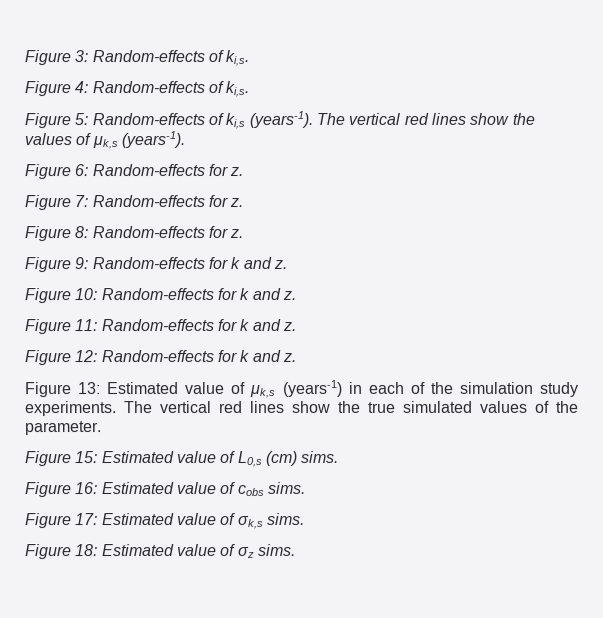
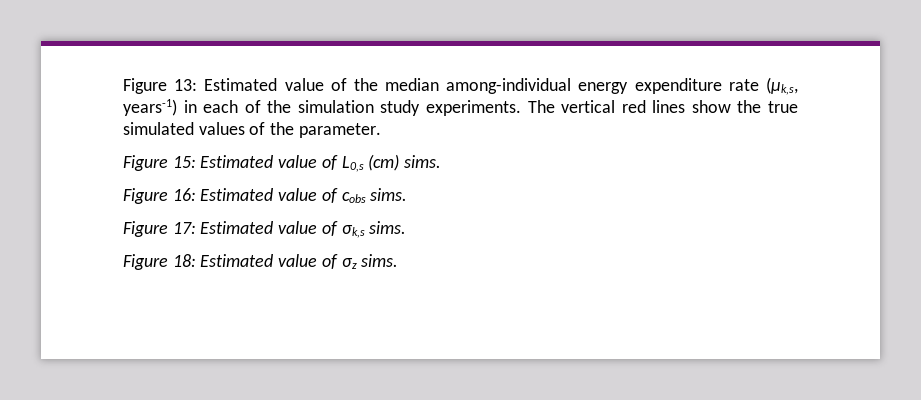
- Figure 3: Random-effects of ki,s.
- Figure 4: Random-effects of ki,s.
- Figure 5: Random-effects of ki,s (years-1). The vertical red lines show the values of μk,s (years-1).
- Figure 6: Random-effects for z.
- Figure 7: Random-effects for z.
- Figure 8: Random-effects for z.
- Figure 9: Random-effects for k and z.
- Figure 10: Random-effects for k and z.
- Figure 11: Random-effects for k and z.
- Figure 12: Random-effects for k and z.
- Figure 13: Estimated value of μk,s (years-1) in each of the simulation study experiments.
+ Figure 13: Estimated value of the median among-individual energy expenditure rate (μk,s, years-1) in each of the simulation study experiments.

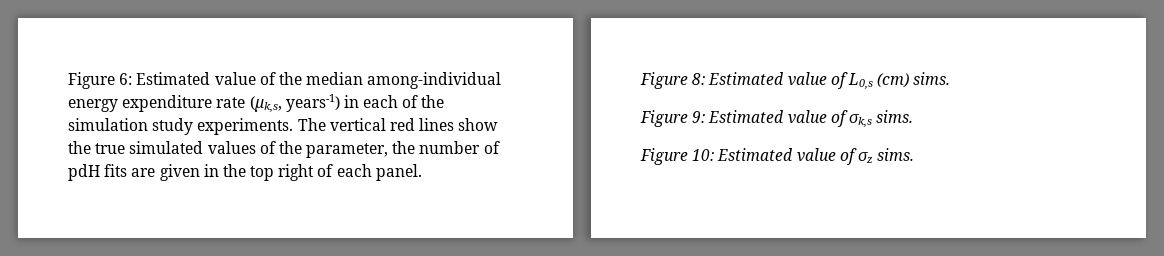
- Figure 13: Estimated value of the median among-individual energy expenditure rate (μk,s, years-1) in each of the simulation study experiments.
+ Figure 6: Estimated value of the median among-individual energy expenditure rate (μk,s, years-1) in each of the simulation study experiments.
- The vertical red lines show the true simulated values of the parameter.
- Figure 15: Estimated value of L0,s (cm) sims.
+ The vertical red lines show the true simulated values of the parameter, the number of pdH fits are given in the top right of each panel.
+ Figure 8: Estimated value of L0,s (cm) sims.
- Figure 16: Estimated value of cobs sims.
- Figure 17: Estimated value of σk,s sims.
+ Figure 9: Estimated value of σk,s sims.
- Figure 18: Estimated value of σz sims.
+ Figure 10: Estimated value of σz sims.

